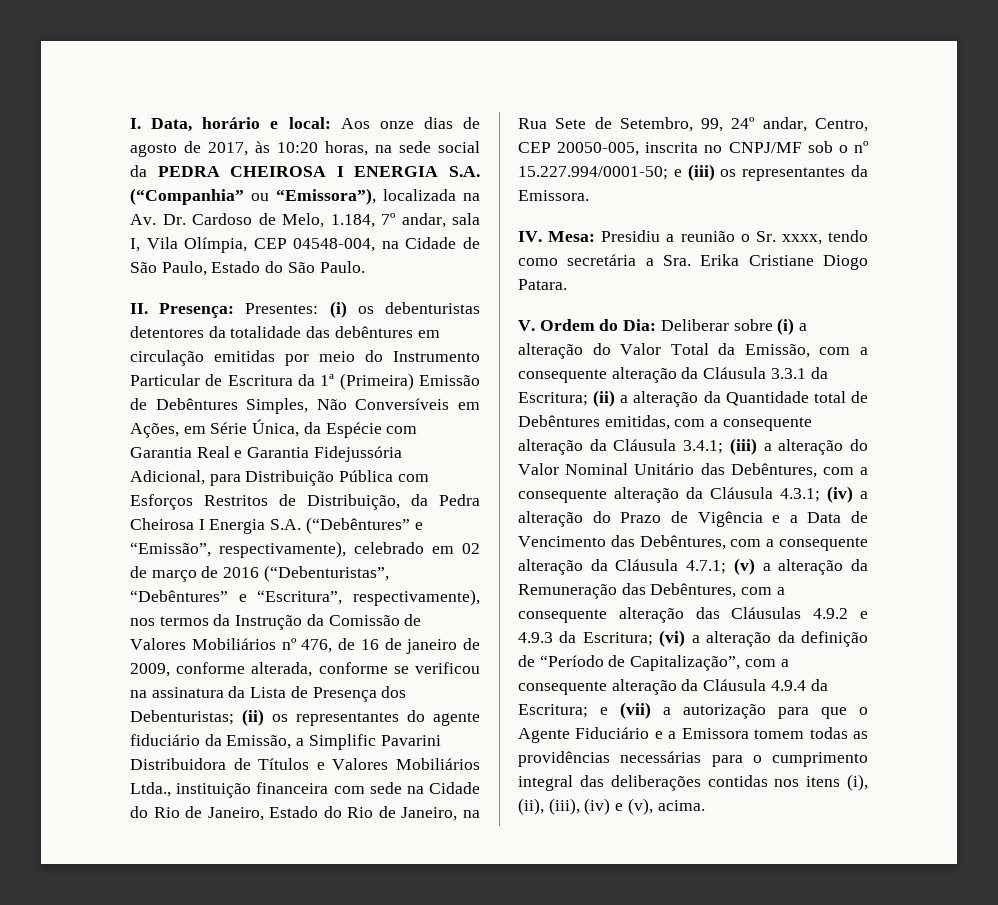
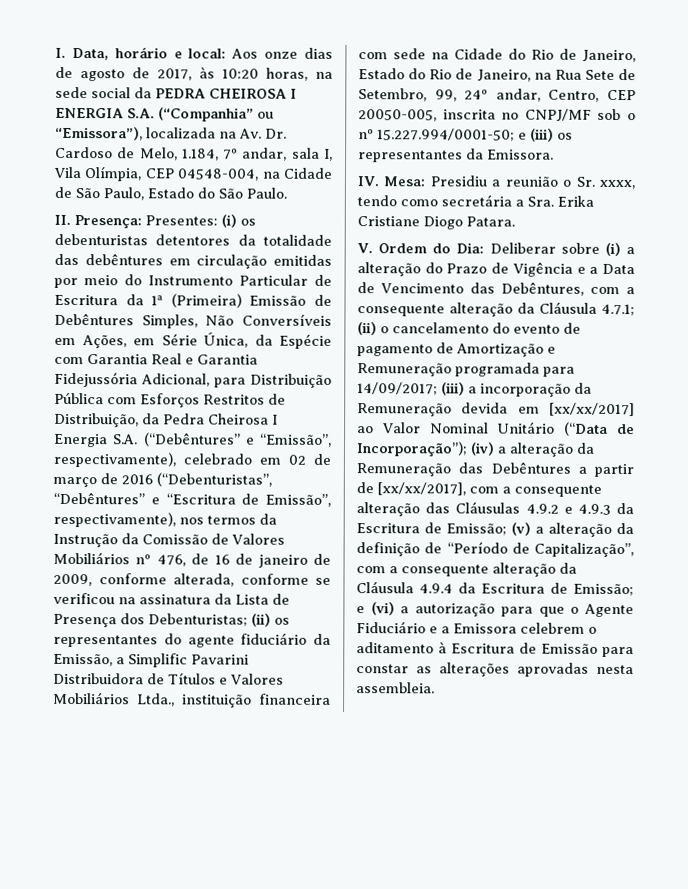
- (i) os debenturistas detentores da totalidade das debêntures em circulação emitidas por meio do Instrumento Particular de Escritura da 1ª (Primeira) Emissão de Debêntures Simples, Não Conversíveis em Ações, em Série Única, da Espécie com Garantia Real e Garantia Fidejussória Adicional, para Distribuição Pública com Esforços Restritos de Distribuição, da Pedra Cheirosa I Energia S.A. (“Debêntures” e “Emissão”, respectivamente), celebrado em 02 de março de 2016 (“Debenturistas”, “Debêntures” e “Escritura”, respectivamente), nos termos da Instrução da Comissão de Valores Mobiliários nº 476, de 16 de janeiro de 2009, conforme alterada, conforme se verificou na assinatura da Lista de Presença dos Debenturistas;
+ (i) os debenturistas detentores da totalidade das debêntures em circulação emitidas por meio do Instrumento Particular de Escritura da 1ª (Primeira) Emissão de Debêntures Simples, Não Conversíveis em Ações, em Série Única, da Espécie com Garantia Real e Garantia Fidejussória Adicional, para Distribuição Pública com Esforços Restritos de Distribuição, da Pedra Cheirosa I Energia S.A. (“Debêntures” e “Emissão”, respectivamente), celebrado em 02 de março de 2016 (“Debenturistas”, “Debêntures” e “Escritura de Emissão”, respectivamente), nos termos da Instrução da Comissão de Valores Mobiliários nº 476, de 16 de janeiro de 2009, conforme alterada, conforme se verificou na assinatura da Lista de Presença dos Debenturistas;
- Deliberar sobre (i) a alteração do Valor Total da Emissão, com a consequente alteração da Cláusula 3.3.1 da Escritura; (ii) a alteração da Quantidade total de Debêntures emitidas, com a consequente alteração da Cláusula 3.4.1; (iii) a alteração do Valor Nominal Unitário das Debêntures, com a consequente alteração da Cláusula 4.3.1; (iv) a alteração do Prazo de Vigência e a Data de Vencimento das Debêntures, com a consequente alteração da Cláusula 4.7.1;
+ Deliberar sobre (i) a alteração do Prazo de Vigência e a Data de Vencimento das Debêntures, com a consequente alteração da Cláusula 4.7.1;
- (v) a alteração da Remuneração das Debêntures, com a consequente alteração das Cláusulas 4.9.2 e 4.9.3 da Escritura; (vi) a alteração da definição de “Período de Capitalização”, com a consequente alteração da Cláusula 4.9.4 da Escritura; e (vii) a autorização para que o Agente Fiduciário e a Emissora tomem todas as providências necessárias para o cumprimento integral das deliberações contidas nos itens (i), (ii), (iii), (iv) e (v), acima.
+ (ii) o cancelamento do evento de pagamento de Amortização e Remuneração programada para 14/09/2017; (iii) a incorporação da Remuneração devida em [xx/xx/2017] ao Valor Nominal Unitário (“Data de Incorporação”); (iv) a alteração da Remuneração das Debêntures a partir de [xx/xx/2017], com a consequente alteração das Cláusulas 4.9.2 e 4.9.3 da Escritura de Emissão; (v) a alteração da definição de “Período de Capitalização”, com a consequente alteração da Cláusula 4.9.4 da Escritura de Emissão; e (vi) a autorização para que o Agente Fiduciário e a Emissora celebrem o aditamento à Escritura de Emissão para constar as alterações aprovadas nesta assembleia.

